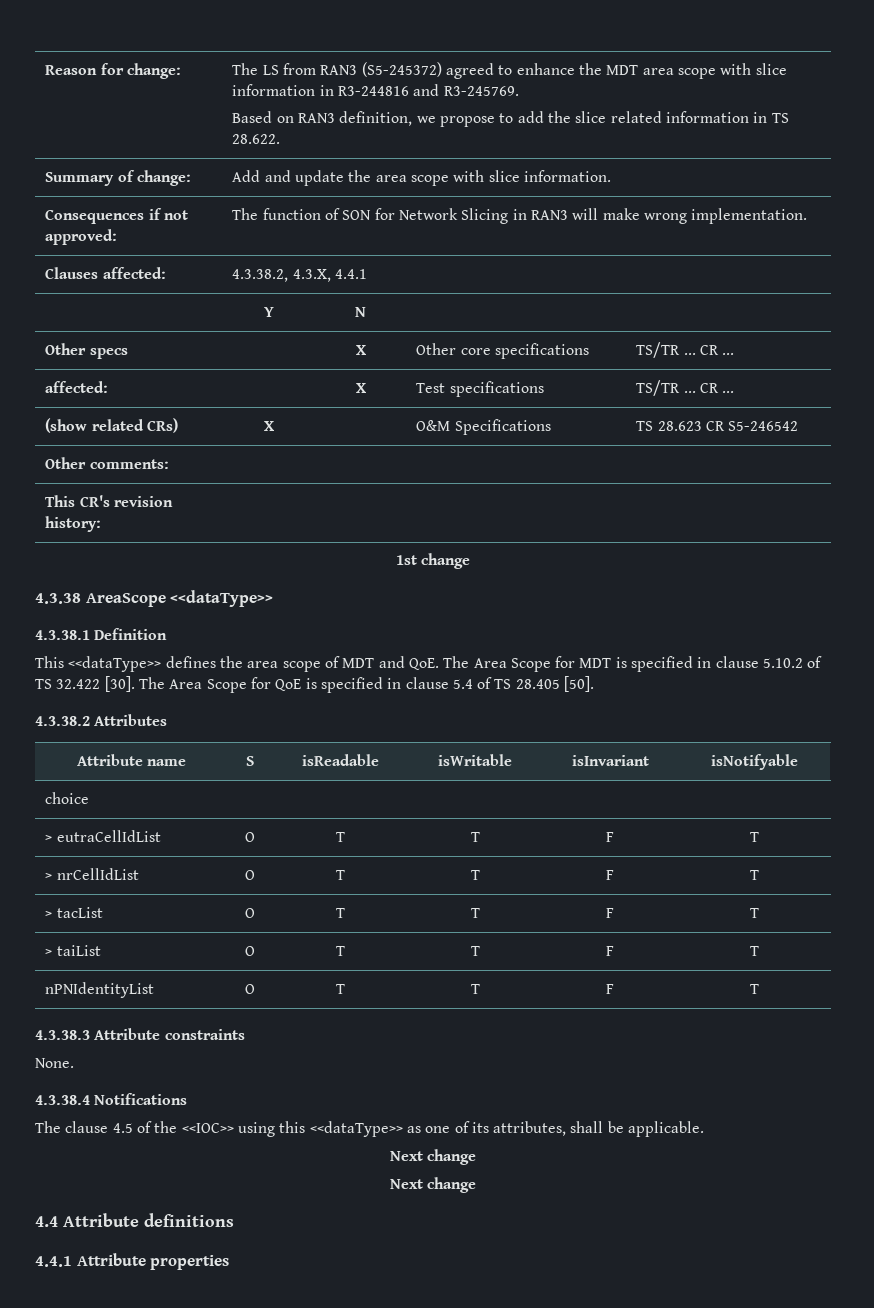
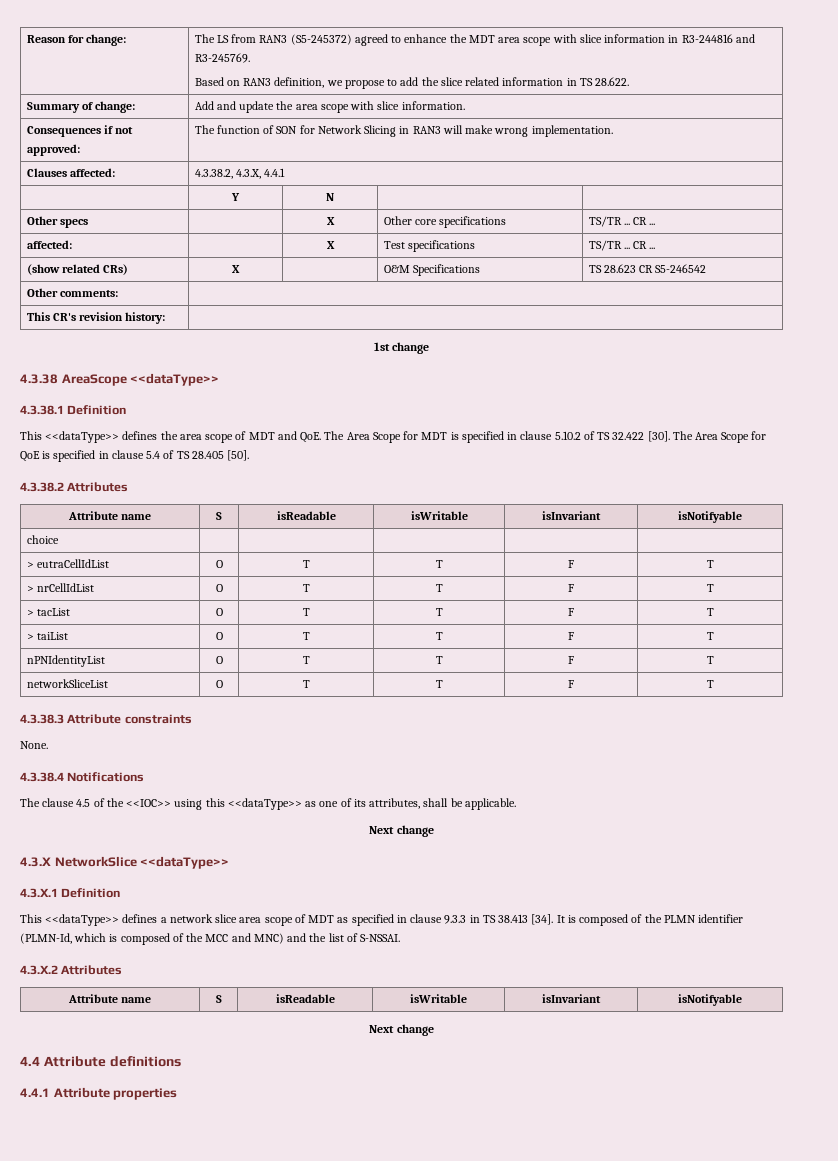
+ networkSliceList | O | T | T | F | T
+ 4.3.X NetworkSlice <<dataType>>
+ 4.3.X.1 Definition
+ This <<dataType>> defines a network slice area scope of MDT as specified in clause 9.3.3 in TS 38.413 [34]. It is composed of the PLMN identifier (PLMN-Id, which is composed of the MCC and MNC) and the list of S-NSSAI.
+ 4.3.X.2 Attributes
+ Attribute name | S | isReadable | isWritable | isInvariant | isNotifyable

